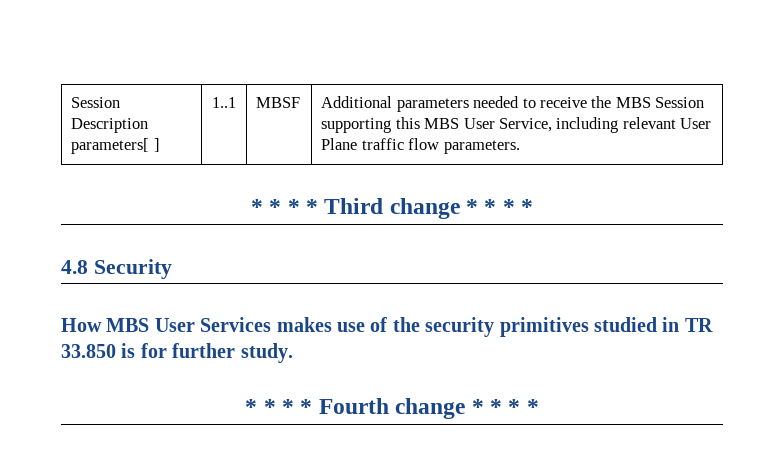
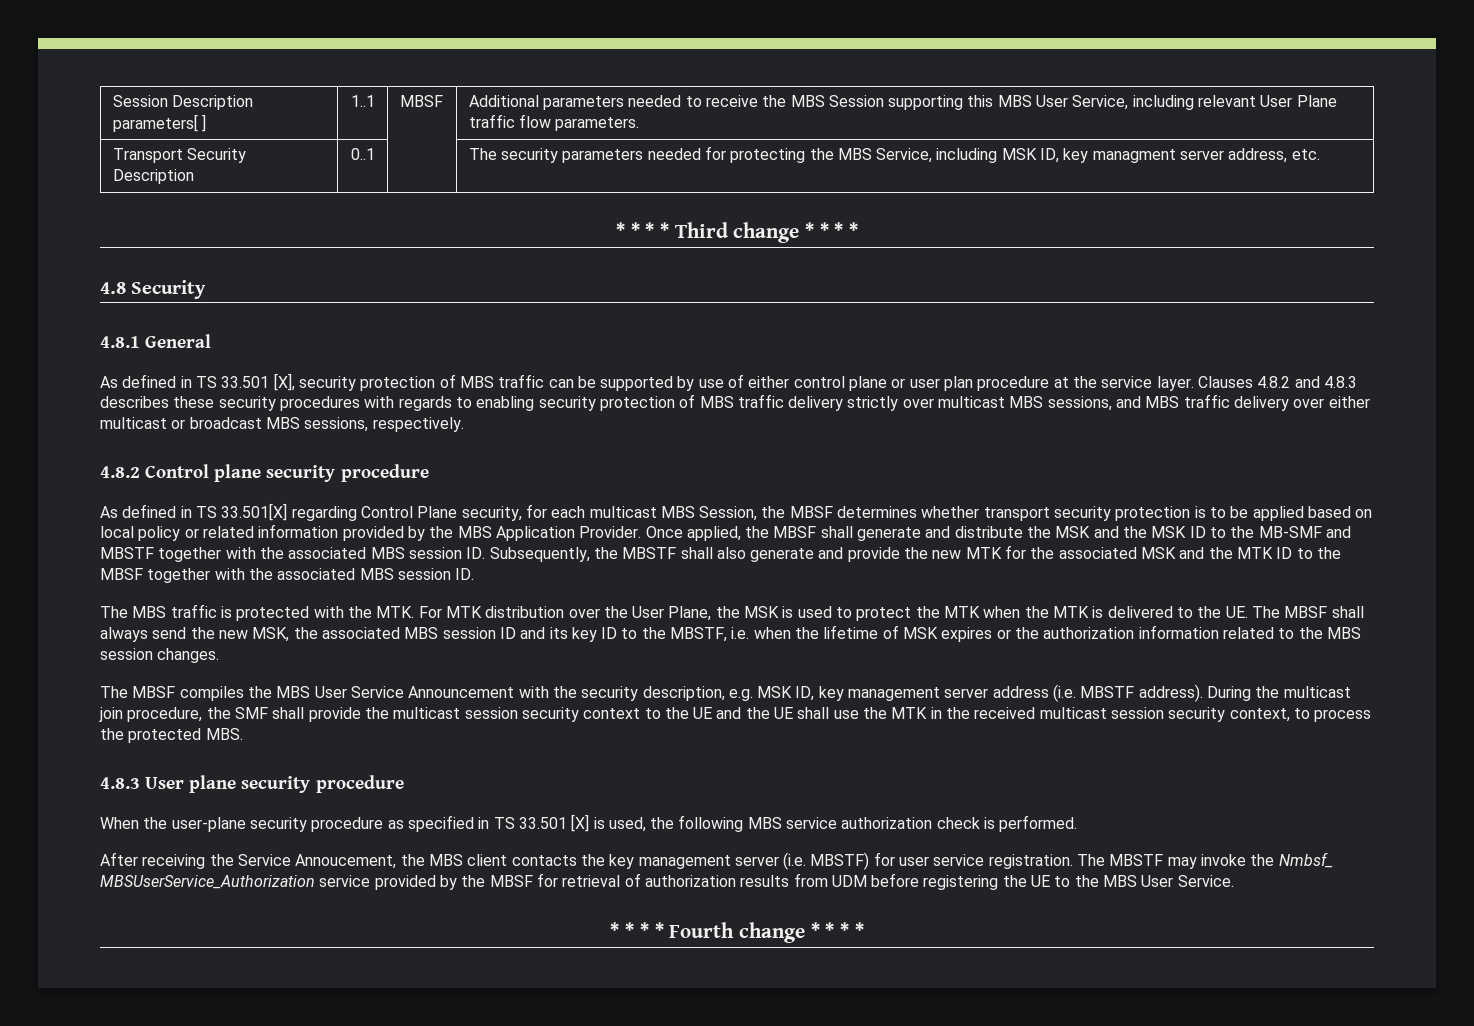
+ Transport Security Description | 0..1 | | The security parameters needed for protecting the MBS Service, including MSK ID, key managment server address, etc.
- How MBS User Services makes use of the security primitives studied in TR 33.850 is for further study.
+ 4.8.1 General
+ As defined in TS 33.501 [X], security protection of MBS traffic can be supported by use of either control plane or user plan procedure at the service layer. Clauses 4.8.2 and 4.8.3 describes these security procedures with regards to enabling security protection of MBS traffic delivery strictly over multicast MBS sessions, and MBS traffic delivery over either multicast or broadcast MBS sessions, respectively.
+ 4.8.2 Control plane security procedure
+ As defined in TS 33.501[X] regarding Control Plane security, for each multicast MBS Session, the MBSF determines whether transport security protection is to be applied based on local policy or related information provided by the MBS Application Provider. Once applied, the MBSF shall generate and distribute the MSK and the MSK ID to the MB-SMF and MBSTF together with the associated MBS session ID. Subsequently, the MBSTF shall also generate and provide the new MTK for the associated MSK and the MTK ID to the MBSF together with the associated MBS session ID.
+ The MBS traffic is protected with the MTK. For MTK distribution over the User Plane, the MSK is used to protect the MTK when the MTK is delivered to the UE. The MBSF shall always send the new MSK, the associated MBS session ID and its key ID to the MBSTF, i.e. when the lifetime of MSK expires or the authorization information related to the MBS session changes.
+ The MBSF compiles the MBS User Service Announcement with the security description, e.g. MSK ID, key management server address (i.e. MBSTF address). During the multicast join procedure, the SMF shall provide the multicast session security context to the UE and the UE shall use the MTK in the received multicast session security context, to process the protected MBS.
+ 4.8.3 User plane security procedure
+ When the user-plane security procedure as specified in TS 33.501 [X] is used, the following MBS service authorization check is performed.
+ After receiving the Service Annoucement, the MBS client contacts the key management server (i.e. MBSTF) for user service registration. The MBSTF may invoke the Nmbsf_ MBSUserService_Authorization service provided by the MBSF for retrieval of authorization results from UDM before registering the UE to the MBS User Service.

